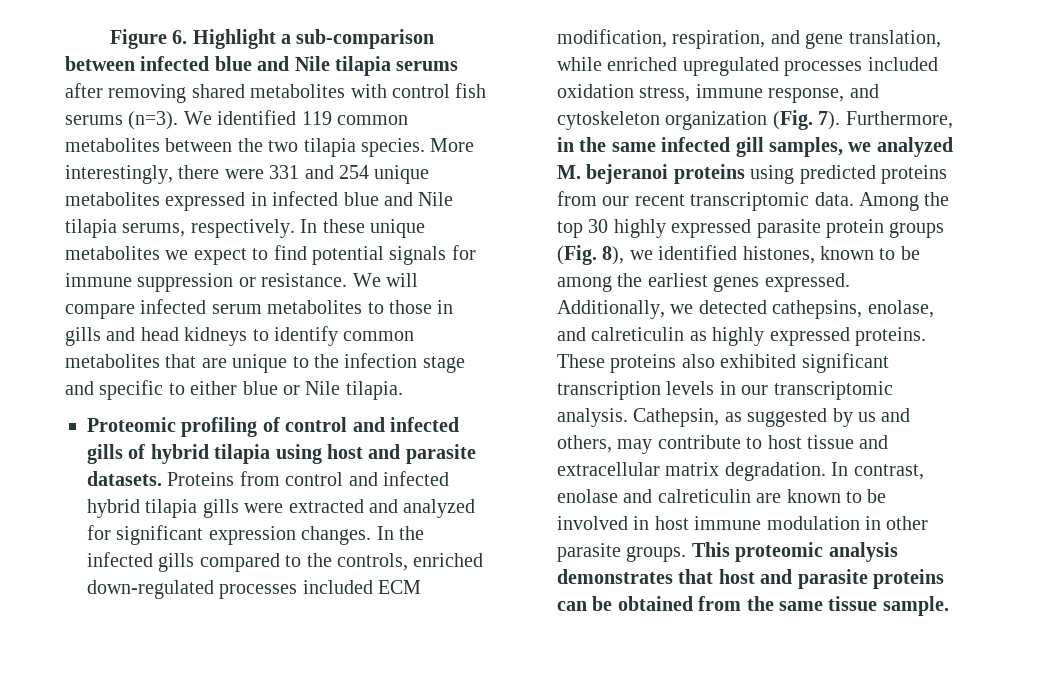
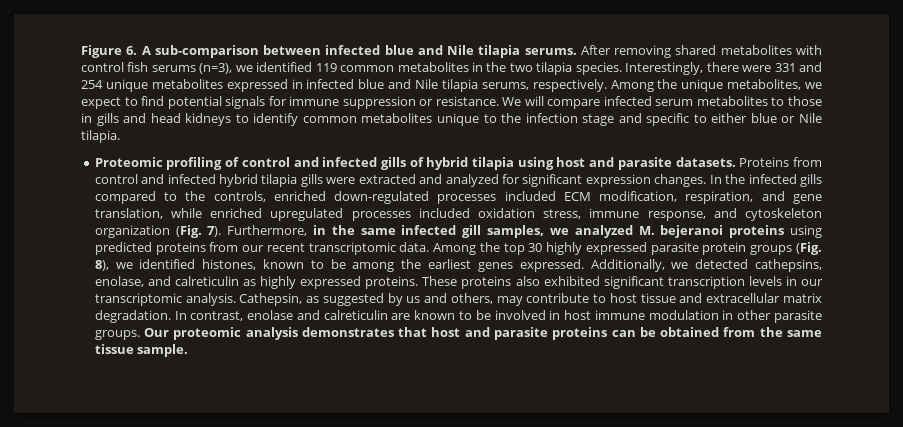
- Figure 6. Highlight a sub-comparison between infected blue and Nile tilapia serums after removing shared metabolites with control fish serums (n=3). We identified 119 common metabolites between the two tilapia species.
+ Figure 6. A sub-comparison between infected blue and Nile tilapia serums. After removing shared metabolites with control fish serums (n=3), we identified 119 common metabolites in the two tilapia species.
- More interestingly, there were 331 and 254 unique metabolites expressed in infected blue and Nile tilapia serums, respectively.
+ Interestingly, there were 331 and 254 unique metabolites expressed in infected blue and Nile tilapia serums, respectively.
- In these unique metabolites we expect to find potential signals for immune suppression or resistance.
+ Among the unique metabolites, we expect to find potential signals for immune suppression or resistance.
- We will compare infected serum metabolites to those in gills and head kidneys to identify common metabolites that are unique to the infection stage and specific to either blue or Nile tilapia.
+ We will compare infected serum metabolites to those in gills and head kidneys to identify common metabolites unique to the infection stage and specific to either blue or Nile tilapia.
- This proteomic analysis demonstrates that host and parasite proteins can be obtained from the same tissue sample.
+ Our proteomic analysis demonstrates that host and parasite proteins can be obtained from the same tissue sample.

